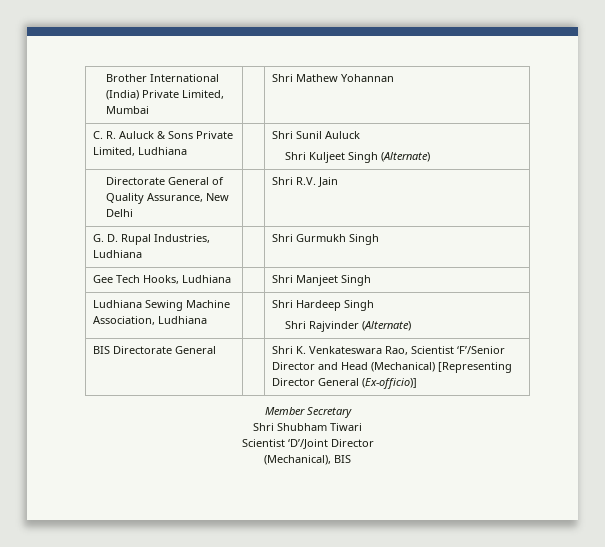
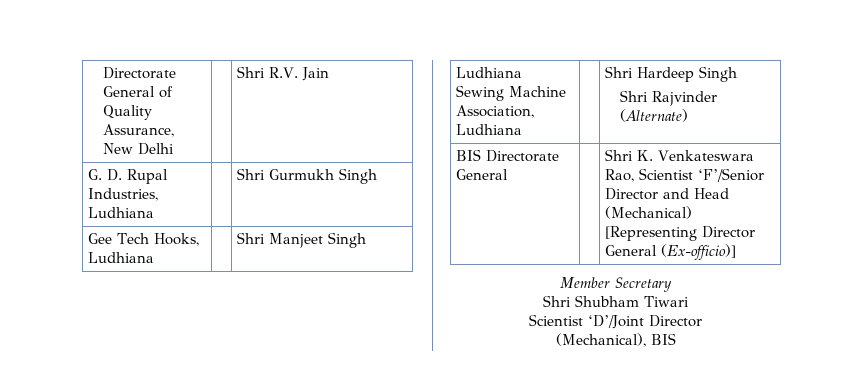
- Brother International (India) Private Limited, Mumbai | | Shri Mathew Yohannan
- C. R. Auluck & Sons Private Limited, Ludhiana | | Shri Sunil Auluck
- Shri Kuljeet Singh (Alternate)

